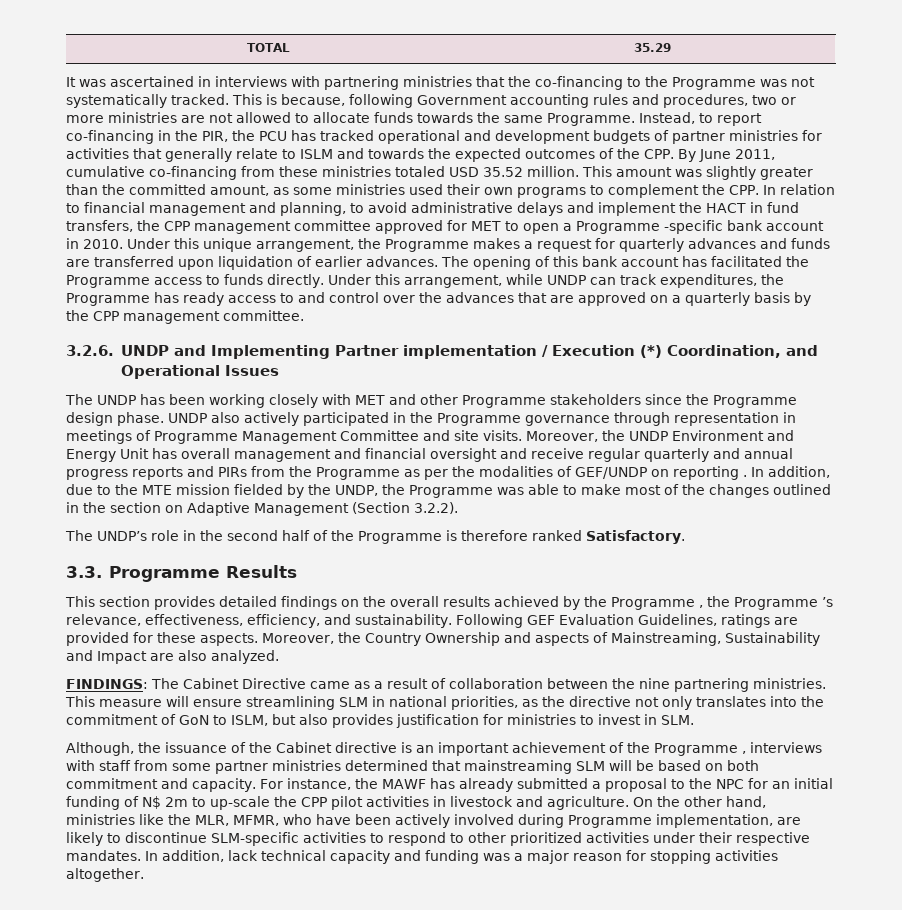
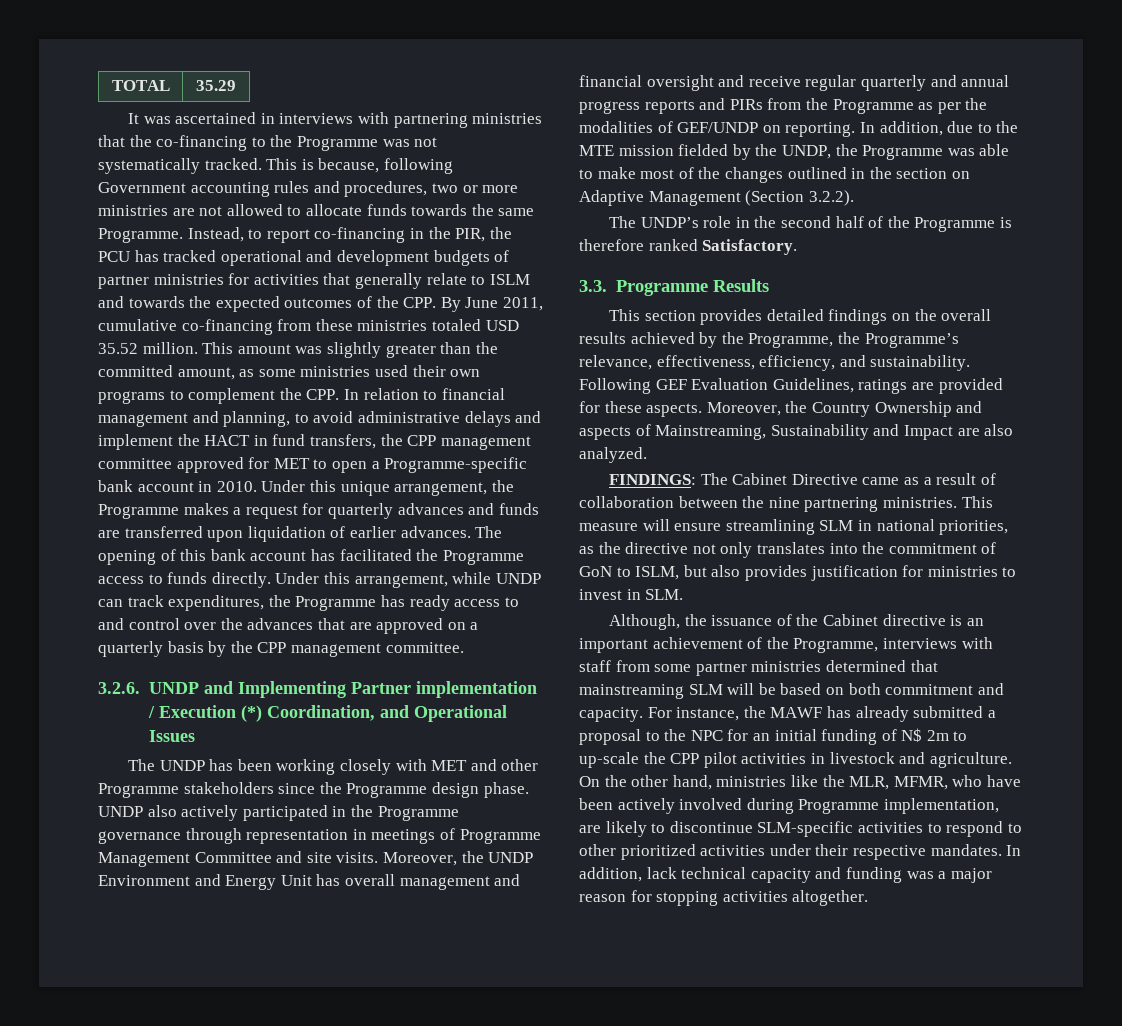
- This amount was slightly greater than the committed amount, as some ministries used their own programs to complement the CPP. In relation to financial management and planning, to avoid administrative delays and implement the HACT in fund transfers, the CPP management committee approved for MET to open a Programme -specific bank account in 2010.
+ This amount was slightly greater than the committed amount, as some ministries used their own programs to complement the CPP. In relation to financial management and planning, to avoid administrative delays and implement the HACT in fund transfers, the CPP management committee approved for MET to open a Programme-specific bank account in 2010.
- Moreover, the UNDP Environment and Energy Unit has overall management and financial oversight and receive regular quarterly and annual progress reports and PIRs from the Programme as per the modalities of GEF/UNDP on reporting .
+ Moreover, the UNDP Environment and Energy Unit has overall management and financial oversight and receive regular quarterly and annual progress reports and PIRs from the Programme as per the modalities of GEF/UNDP on reporting.
- This section provides detailed findings on the overall results achieved by the Programme , the Programme ’s relevance, effectiveness, efficiency, and sustainability.
+ This section provides detailed findings on the overall results achieved by the Programme, the Programme’s relevance, effectiveness, efficiency, and sustainability.
- Although, the issuance of the Cabinet directive is an important achievement of the Programme , interviews with staff from some partner ministries determined that mainstreaming SLM will be based on both commitment and capacity.
+ Although, the issuance of the Cabinet directive is an important achievement of the Programme, interviews with staff from some partner ministries determined that mainstreaming SLM will be based on both commitment and capacity.

